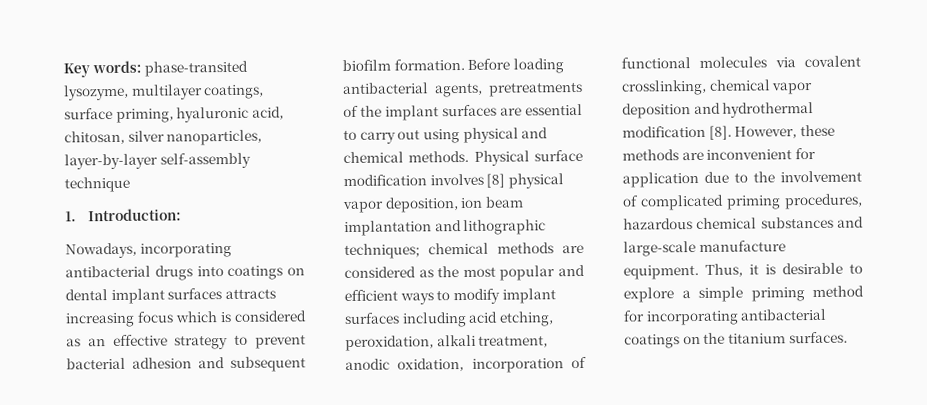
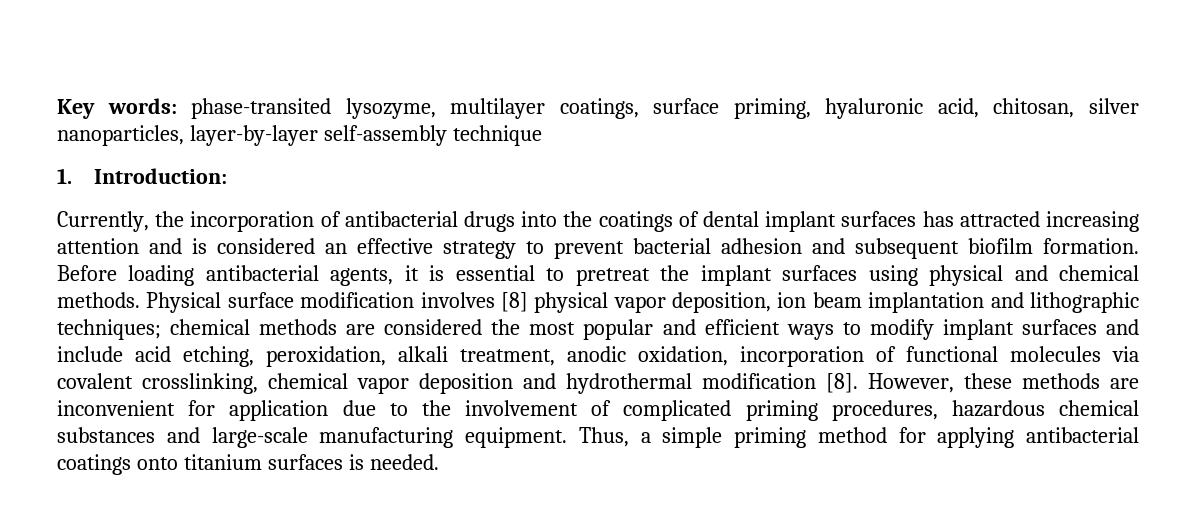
- Nowadays, incorporating antibacterial drugs into coatings on dental implant surfaces attracts increasing focus which is considered as an effective strategy to prevent bacterial adhesion and subsequent biofilm formation.
+ Currently, the incorporation of antibacterial drugs into the coatings of dental implant surfaces has attracted increasing attention and is considered an effective strategy to prevent bacterial adhesion and subsequent biofilm formation.
- Before loading antibacterial agents, pretreatments of the implant surfaces are essential to carry out using physical and chemical methods.
+ Before loading antibacterial agents, it is essential to pretreat the implant surfaces using physical and chemical methods.
- Physical surface modification involves [8] physical vapor deposition, ion beam implantation and lithographic techniques; chemical methods are considered as the most popular and efficient ways to modify implant surfaces including acid etching, peroxidation, alkali treatment, anodic oxidation, incorporation of functional molecules via covalent crosslinking, chemical vapor deposition and hydrothermal modification [8].
+ Physical surface modification involves [8] physical vapor deposition, ion beam implantation and lithographic techniques; chemical methods are considered the most popular and efficient ways to modify implant surfaces and include acid etching, peroxidation, alkali treatment, anodic oxidation, incorporation of functional molecules via covalent crosslinking, chemical vapor deposition and hydrothermal modification [8].
- However, these methods are inconvenient for application due to the involvement of complicated priming procedures, hazardous chemical substances and large-scale manufacture equipment.
+ However, these methods are inconvenient for application due to the involvement of complicated priming procedures, hazardous chemical substances and large-scale manufacturing equipment.
- Thus, it is desirable to explore a simple priming method for incorporating antibacterial coatings on the titanium surfaces.
+ Thus, a simple priming method for applying antibacterial coatings onto titanium surfaces is needed.

